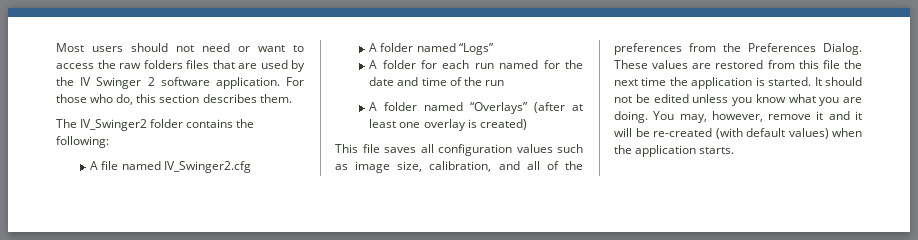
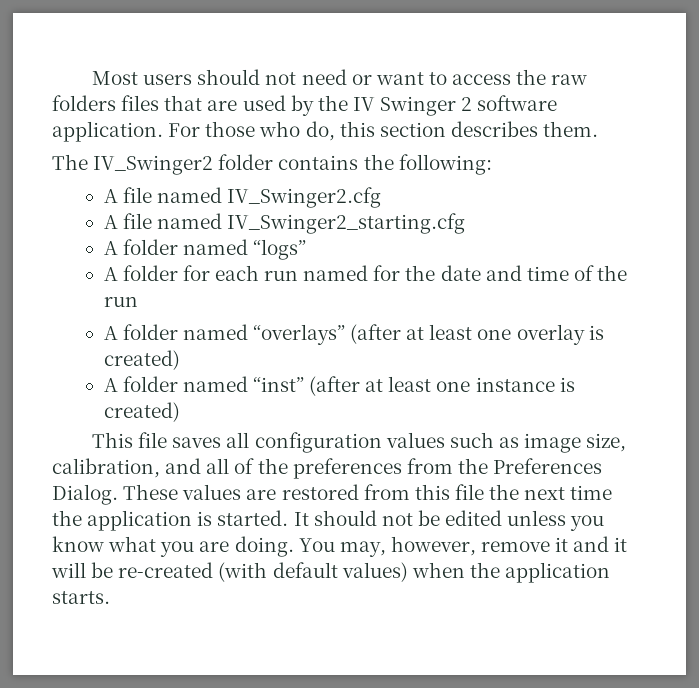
- A folder named “Logs”
+ A file named IV_Swinger2_starting.cfg
+ A folder named “logs”
- A folder named “Overlays” (after at least one overlay is created)
+ A folder named “overlays” (after at least one overlay is created)
+ A folder named “inst” (after at least one instance is created)

